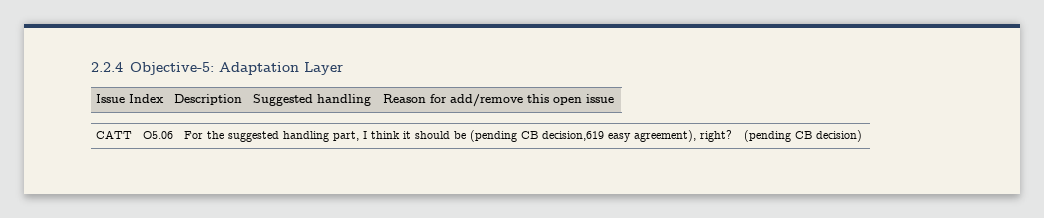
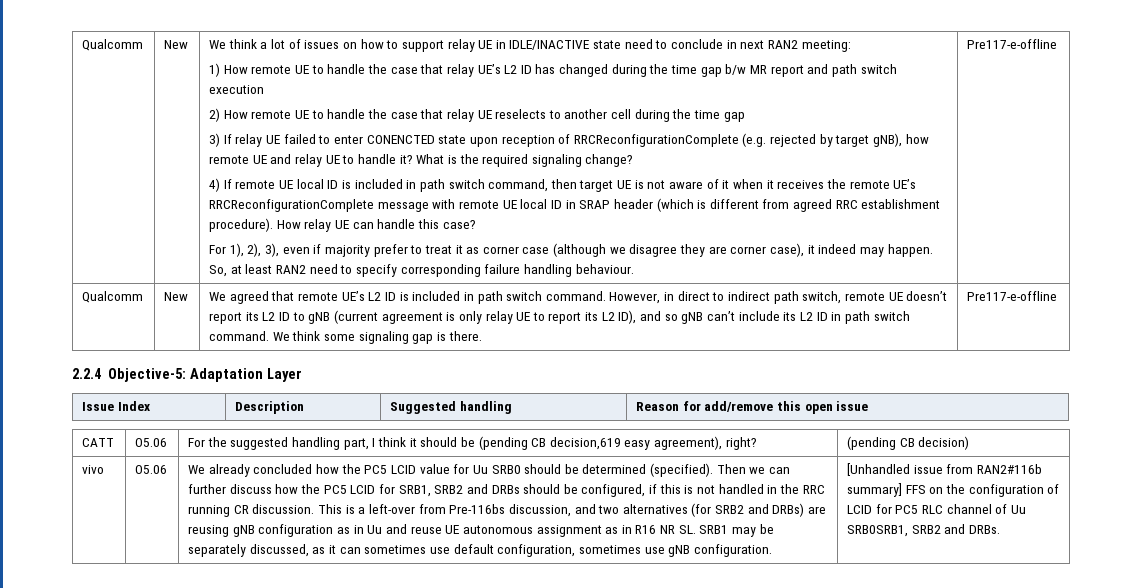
+ Qualcomm | New | We think a lot of issues on how to support relay UE in IDLE/INACTIVE state need to conclude in next RAN2 meeting:
+ 1) How remote UE to handle the case that relay UE’s L2 ID has changed during the time gap b/w MR report and path switch execution
+ 2) How remote UE to handle the case that relay UE reselects to another cell during the time gap
+ 3) If relay UE failed to enter CONENCTED state upon reception of RRCReconfigurationComplete (e.g. rejected by target gNB), how remote UE and relay UE to handle it? What is the required signaling change?
+ 4) If remote UE local ID is included in path switch command, then target UE is not aware of it when it receives the remote UE’s RRCReconfigurationComplete message with remote UE local ID in SRAP header (which is different from agreed RRC establishment procedure). How relay UE can handle this case?
+ For 1), 2), 3), even if majority prefer to treat it as corner case (although we disagree they are corner case), it indeed may happen. So, at least RAN2 need to specify corresponding failure handling behaviour. | Pre117-e-offline
+ Qualcomm | New | We agreed that remote UE’s L2 ID is included in path switch command. However, in direct to indirect path switch, remote UE doesn’t report its L2 ID to gNB (current agreement is only relay UE to report its L2 ID), and so gNB can’t include its L2 ID in path switch command. We think some signaling gap is there. | Pre117-e-offline
+ vivo | O5.06 | We already concluded how the PC5 LCID value for Uu SRB0 should be determined (specified). Then we can further discuss how the PC5 LCID for SRB1, SRB2 and DRBs should be configured, if this is not handled in the RRC running CR discussion. This is a left-over from Pre-116bs discussion, and two alternatives (for SRB2 and DRBs) are reusing gNB configuration as in Uu and reuse UE autonomous assignment as in R16 NR SL. SRB1 may be separately discussed, as it can sometimes use default configuration, sometimes use gNB configuration. | [Unhandled issue from RAN2#116b summary] FFS on the configuration of LCID for PC5 RLC channel of Uu SRB0SRB1, SRB2 and DRBs.

